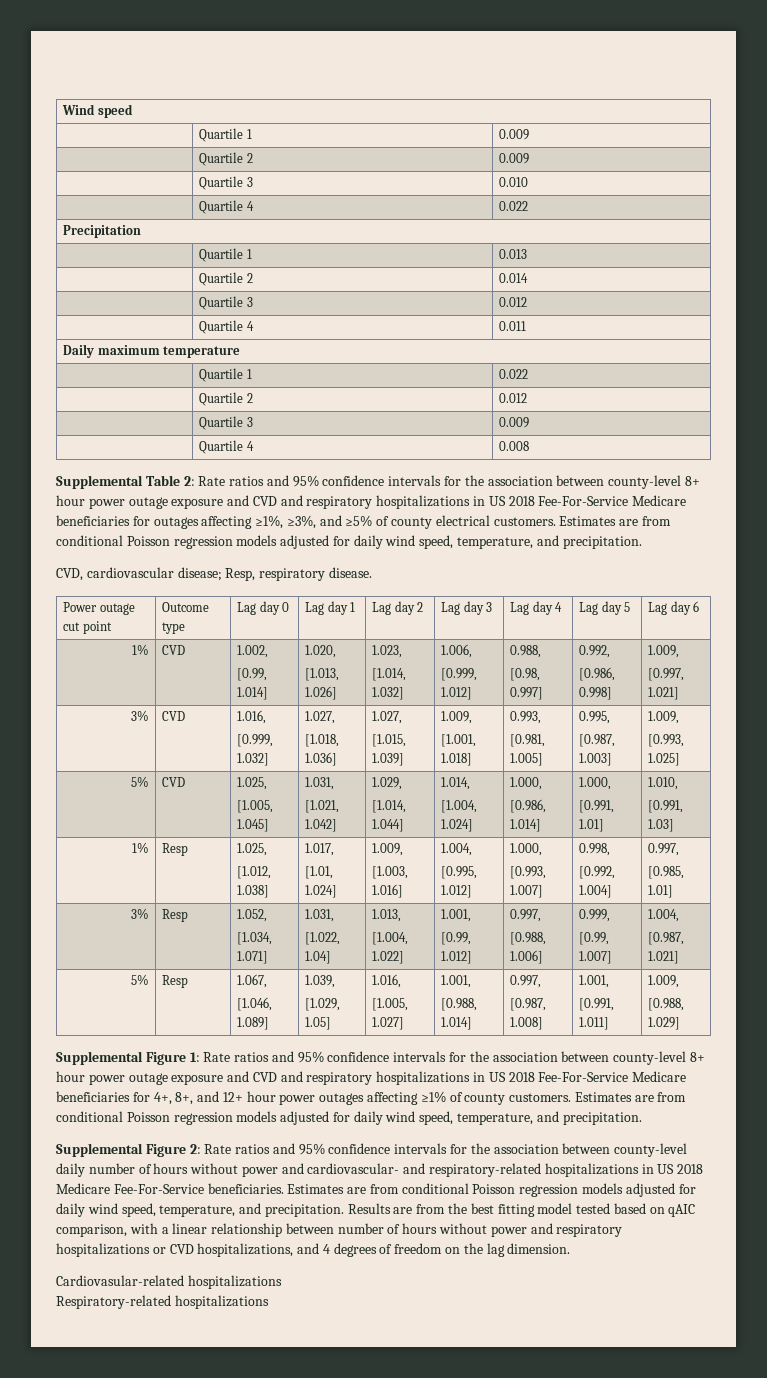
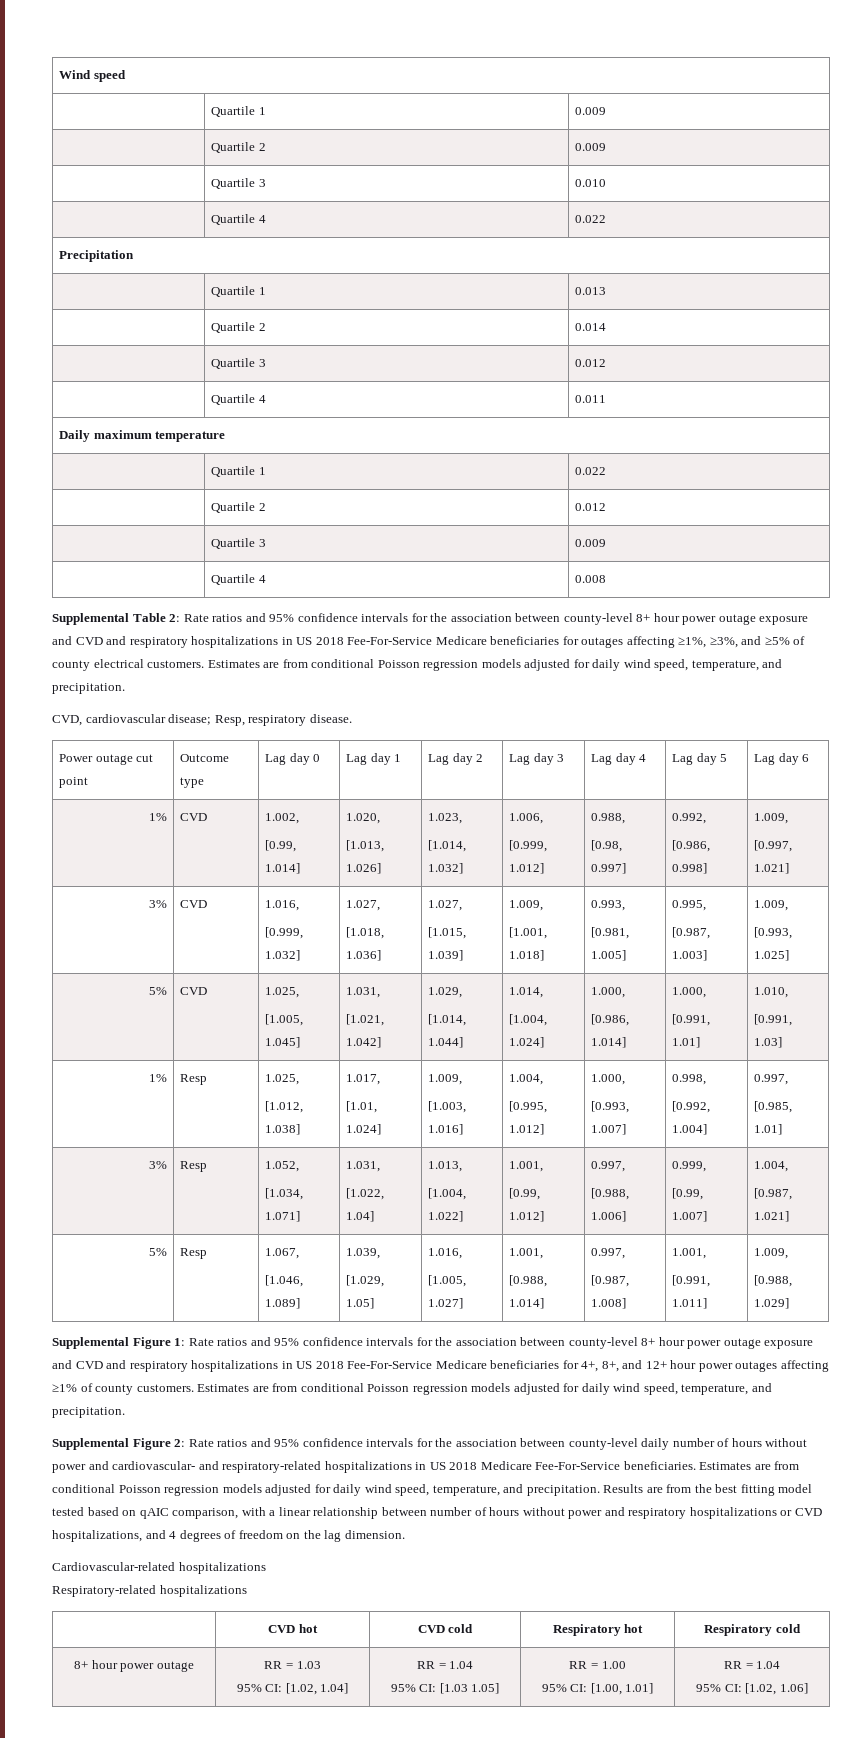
- Cardiovasular-related hospitalizations
+ Cardiovascular-related hospitalizations
+ | CVD hot | CVD cold | Respiratory hot | Respiratory cold
+ 8+ hour power outage | RR = 1.03
+ 95% CI: [1.02, 1.04] | RR = 1.04
+ 95% CI: [1.03 1.05] | RR = 1.00
+ 95% CI: [1.00, 1.01] | RR = 1.04
+ 95% CI: [1.02, 1.06]

